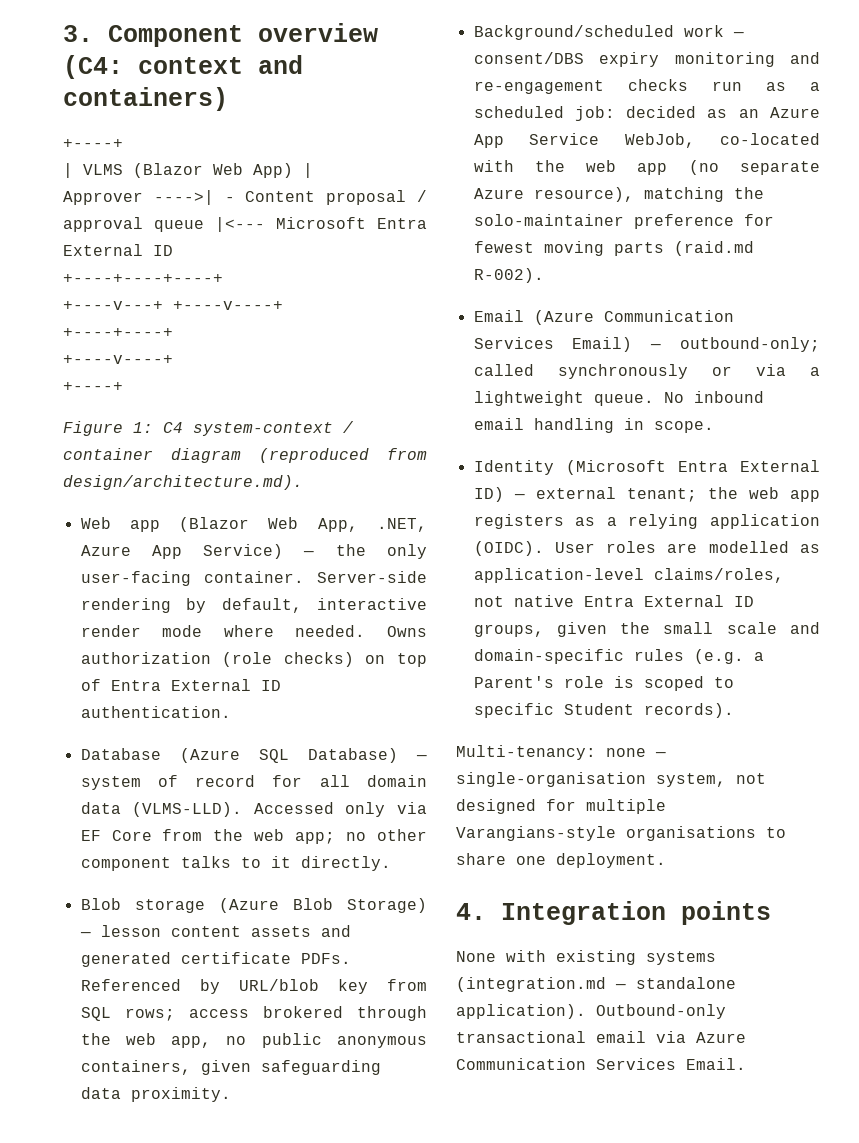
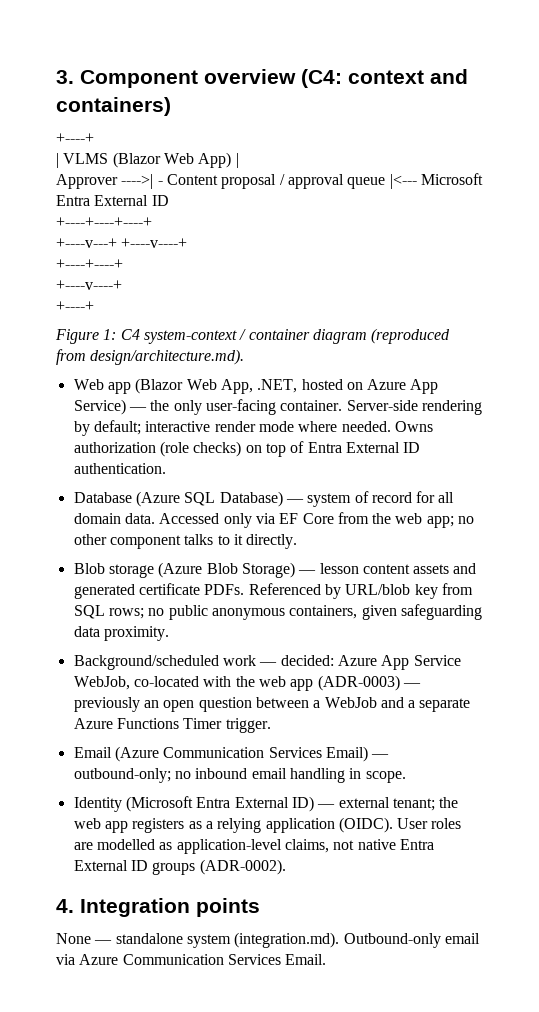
- Web app (Blazor Web App, .NET, Azure App Service) — the only user-facing container.
+ Web app (Blazor Web App, .NET, hosted on Azure App Service) — the only user-facing container.
- Server-side rendering by default, interactive render mode where needed.
+ Server-side rendering by default; interactive render mode where needed.
- Database (Azure SQL Database) — system of record for all domain data (VLMS-LLD).
+ Database (Azure SQL Database) — system of record for all domain data.
- Referenced by URL/blob key from SQL rows; access brokered through the web app, no public anonymous containers, given safeguarding data proximity.
+ Referenced by URL/blob key from SQL rows; no public anonymous containers, given safeguarding data proximity.
- Background/scheduled work — consent/DBS expiry monitoring and re-engagement checks run as a scheduled job: decided as an Azure App Service WebJob, co-located with the web app (no separate Azure resource), matching the solo-maintainer preference for fewest moving parts (raid.md R-002).
+ Background/scheduled work — decided: Azure App Service WebJob, co-located with the web app (ADR-0003) — previously an open question between a WebJob and a separate Azure Functions Timer trigger.
- Email (Azure Communication Services Email) — outbound-only; called synchronously or via a lightweight queue. No inbound email handling in scope.
+ Email (Azure Communication Services Email) — outbound-only; no inbound email handling in scope.
- User roles are modelled as application-level claims/roles, not native Entra External ID groups, given the small scale and domain-specific rules (e.g. a Parent's role is scoped to specific Student records).
- Multi-tenancy: none — single-organisation system, not designed for multiple Varangians-style organisations to share one deployment.
+ User roles are modelled as application-level claims, not native Entra External ID groups (ADR-0002).
  4. Integration points
- None with existing systems (integration.md — standalone application). Outbound-only transactional email via Azure Communication Services Email.
+ None — standalone system (integration.md). Outbound-only email via Azure Communication Services Email.

